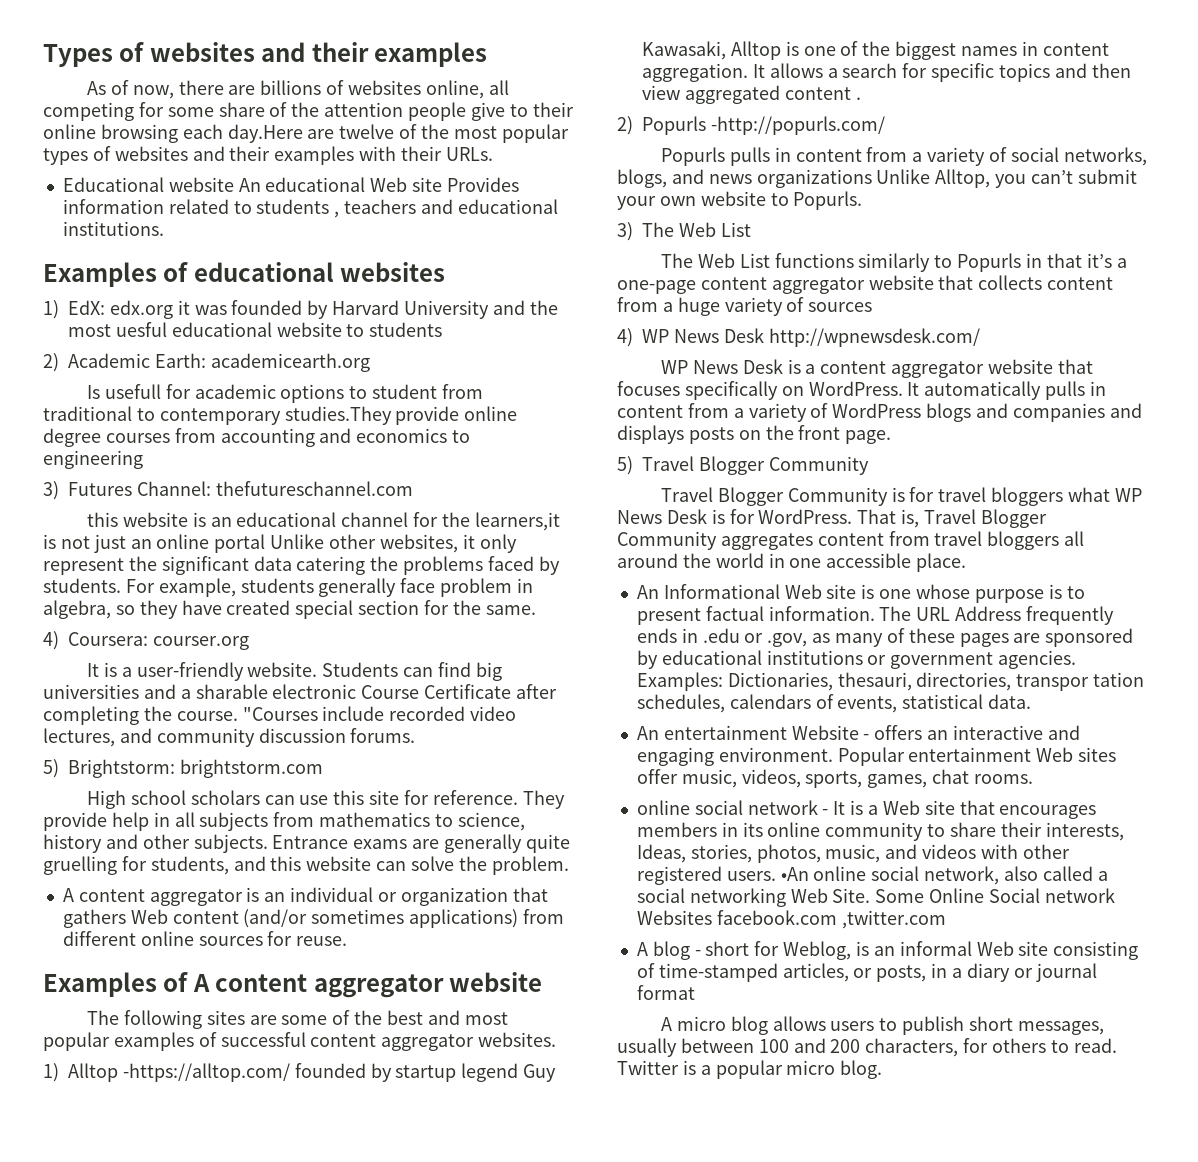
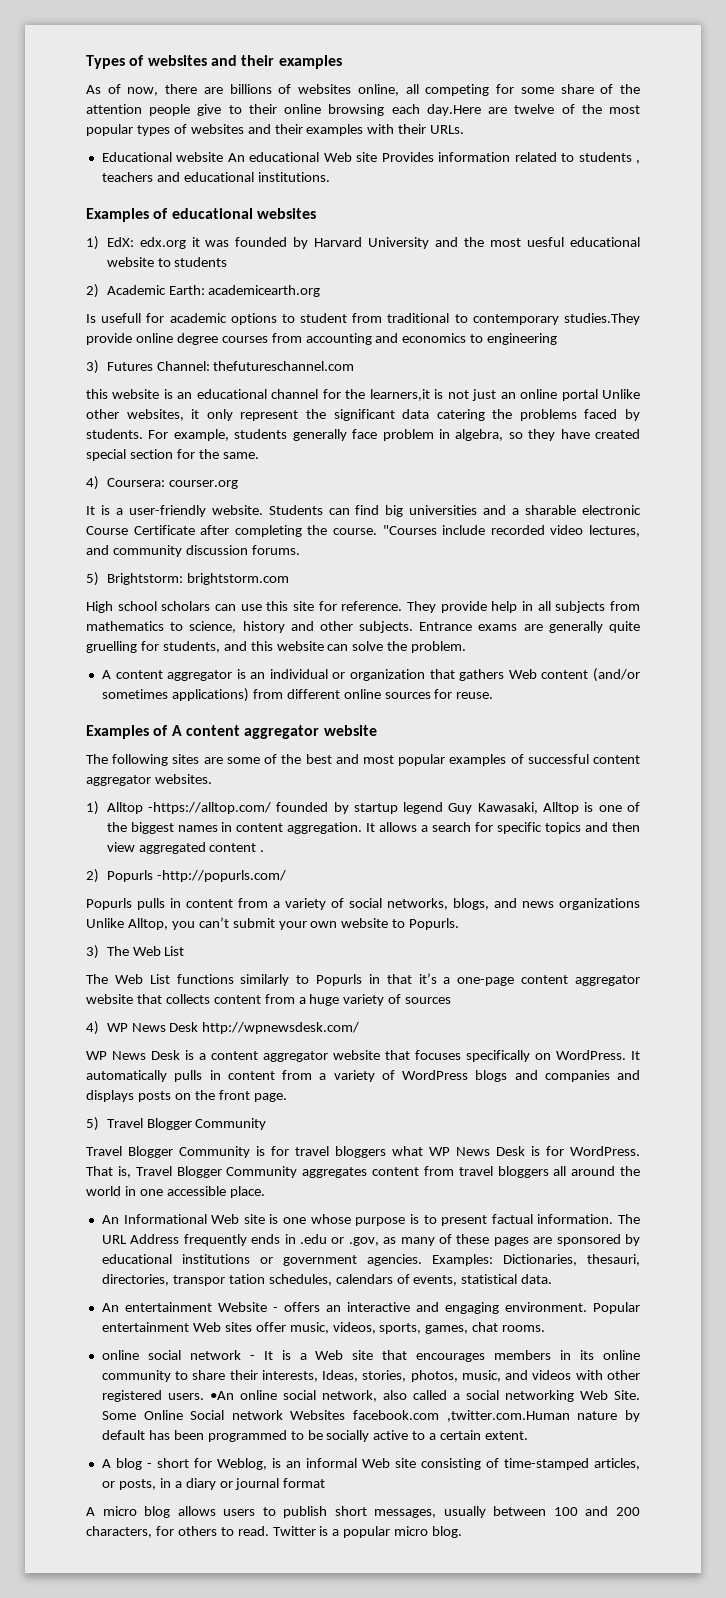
- Some Online Social network Websites facebook.com ,twitter.com
+ Some Online Social network Websites facebook.com ,twitter.com.Human nature by default has been programmed to be socially active to a certain extent.

